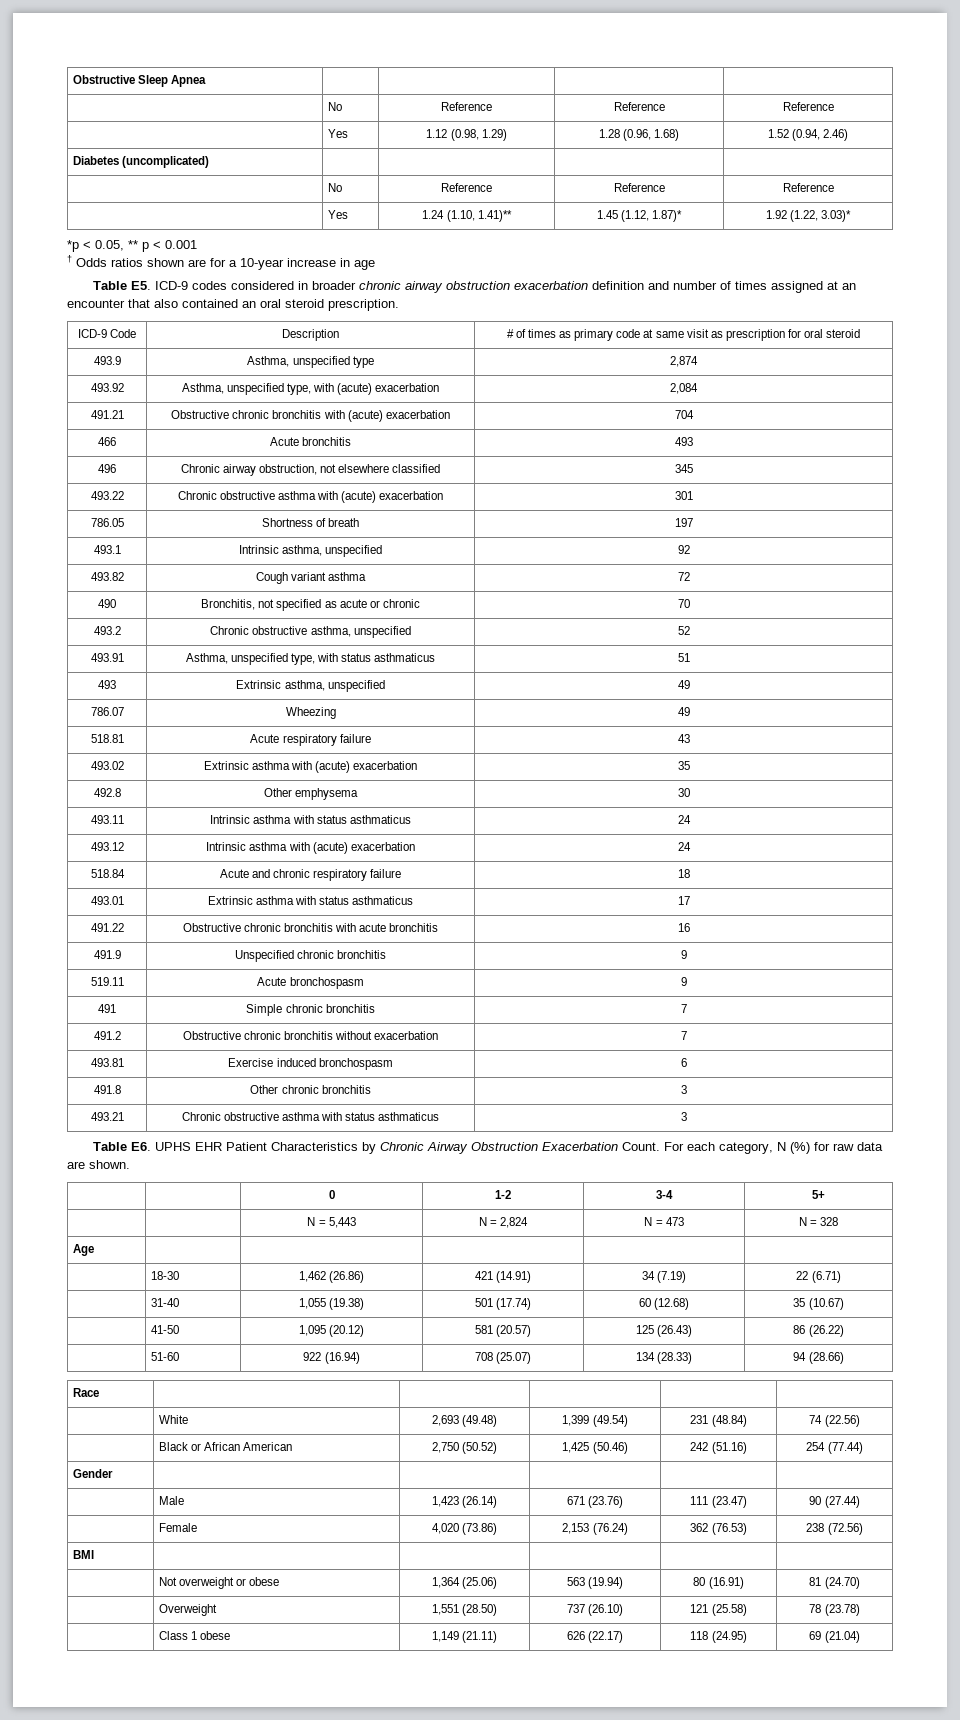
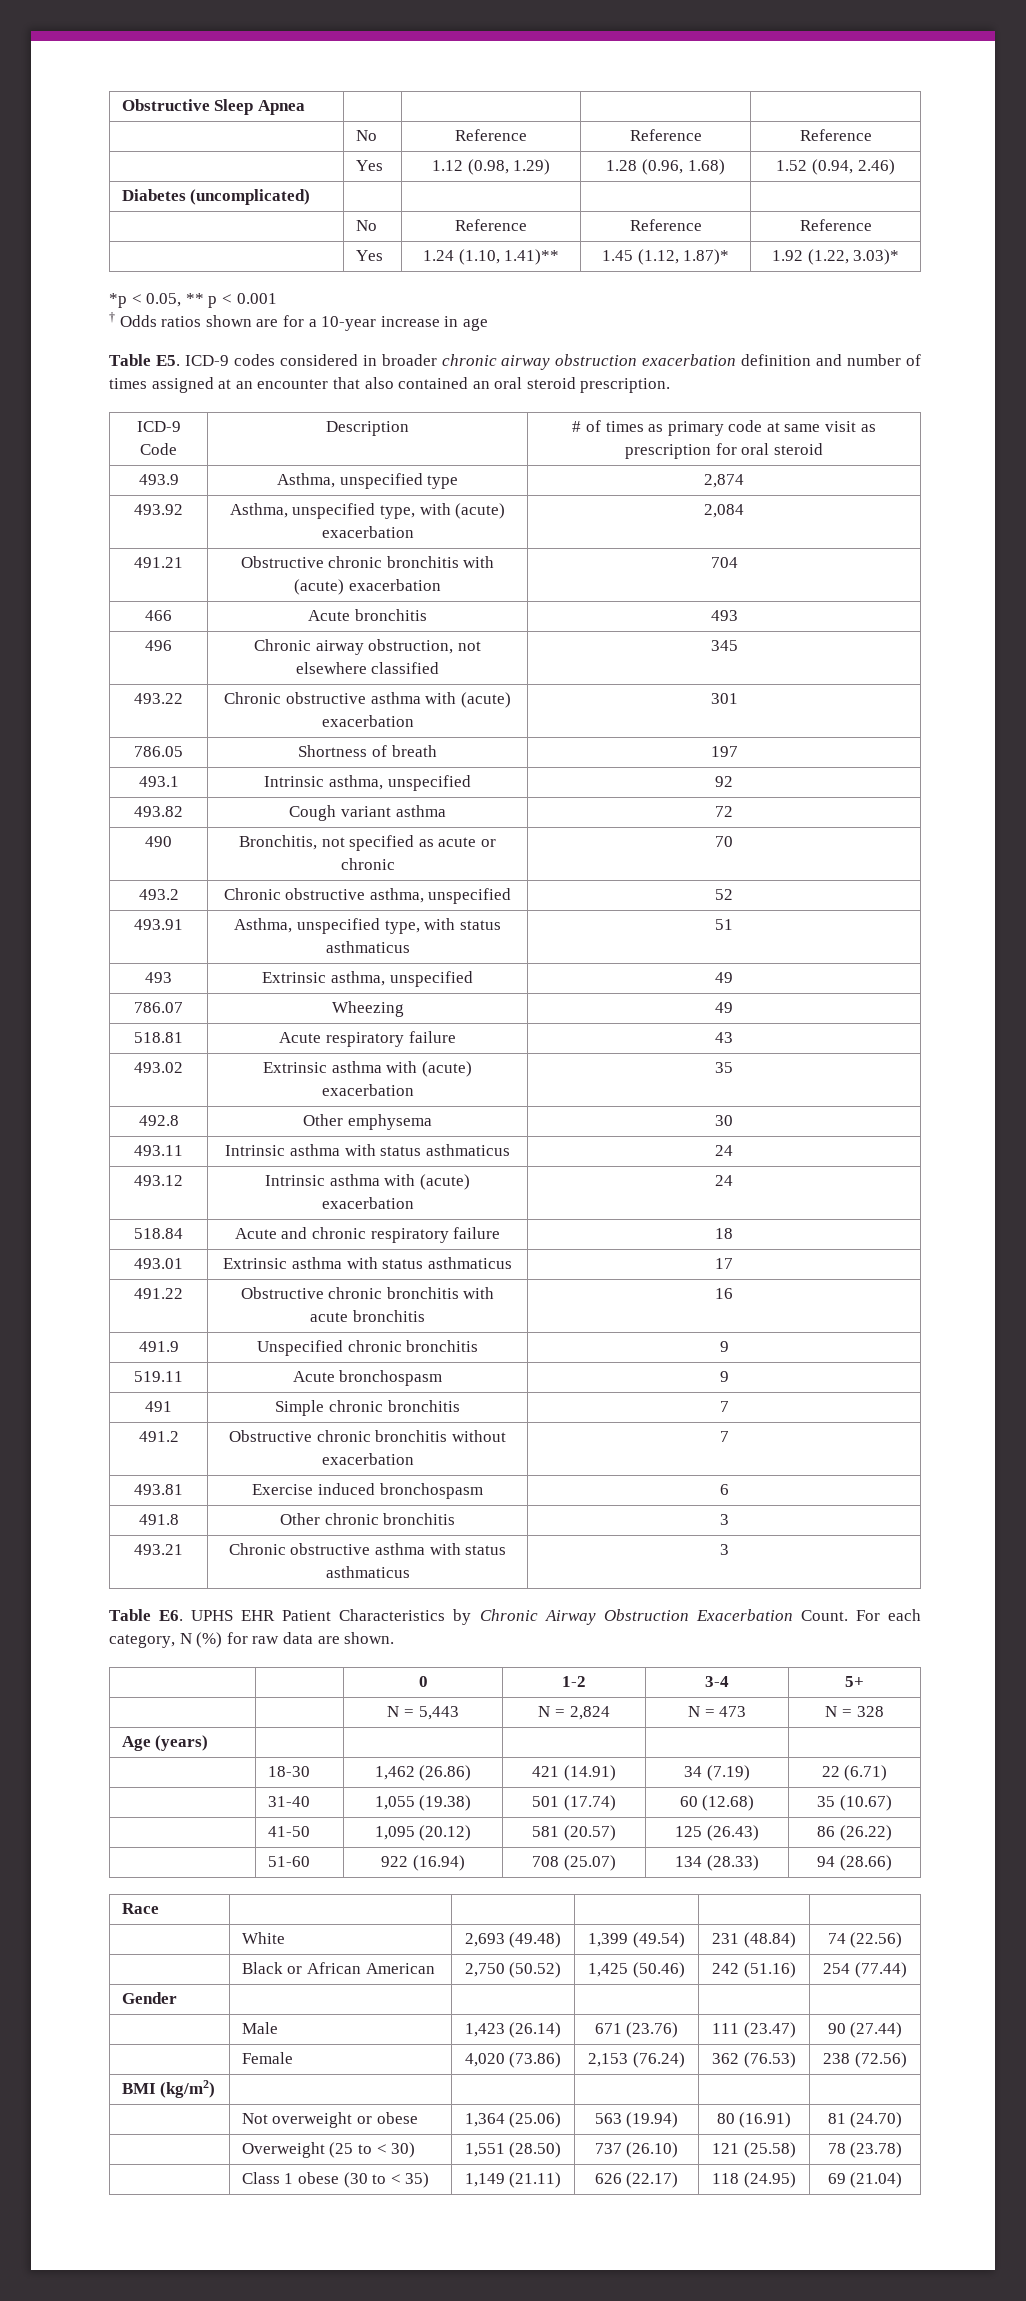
- Age | | | | |
+ Age (years) | | | | |
- BMI | | | | |
+ BMI (kg/m2) | | | | |
- | Overweight | 1,551 (28.50) | 737 (26.10) | 121 (25.58) | 78 (23.78)
+ | Overweight (25 to < 30) | 1,551 (28.50) | 737 (26.10) | 121 (25.58) | 78 (23.78)
- | Class 1 obese | 1,149 (21.11) | 626 (22.17) | 118 (24.95) | 69 (21.04)
+ | Class 1 obese (30 to < 35) | 1,149 (21.11) | 626 (22.17) | 118 (24.95) | 69 (21.04)

